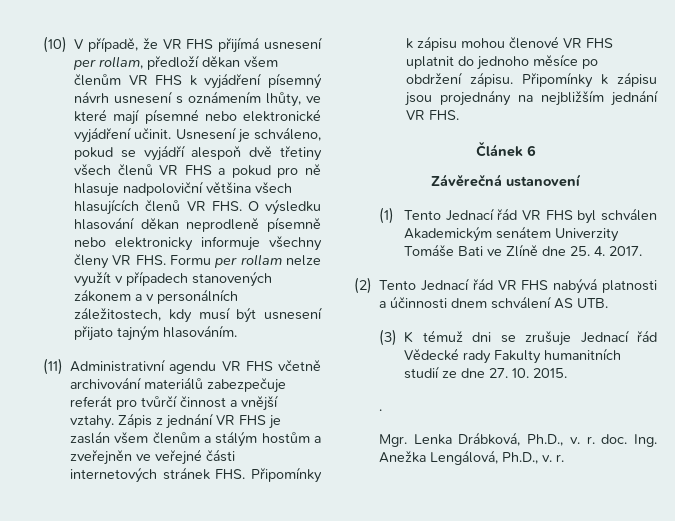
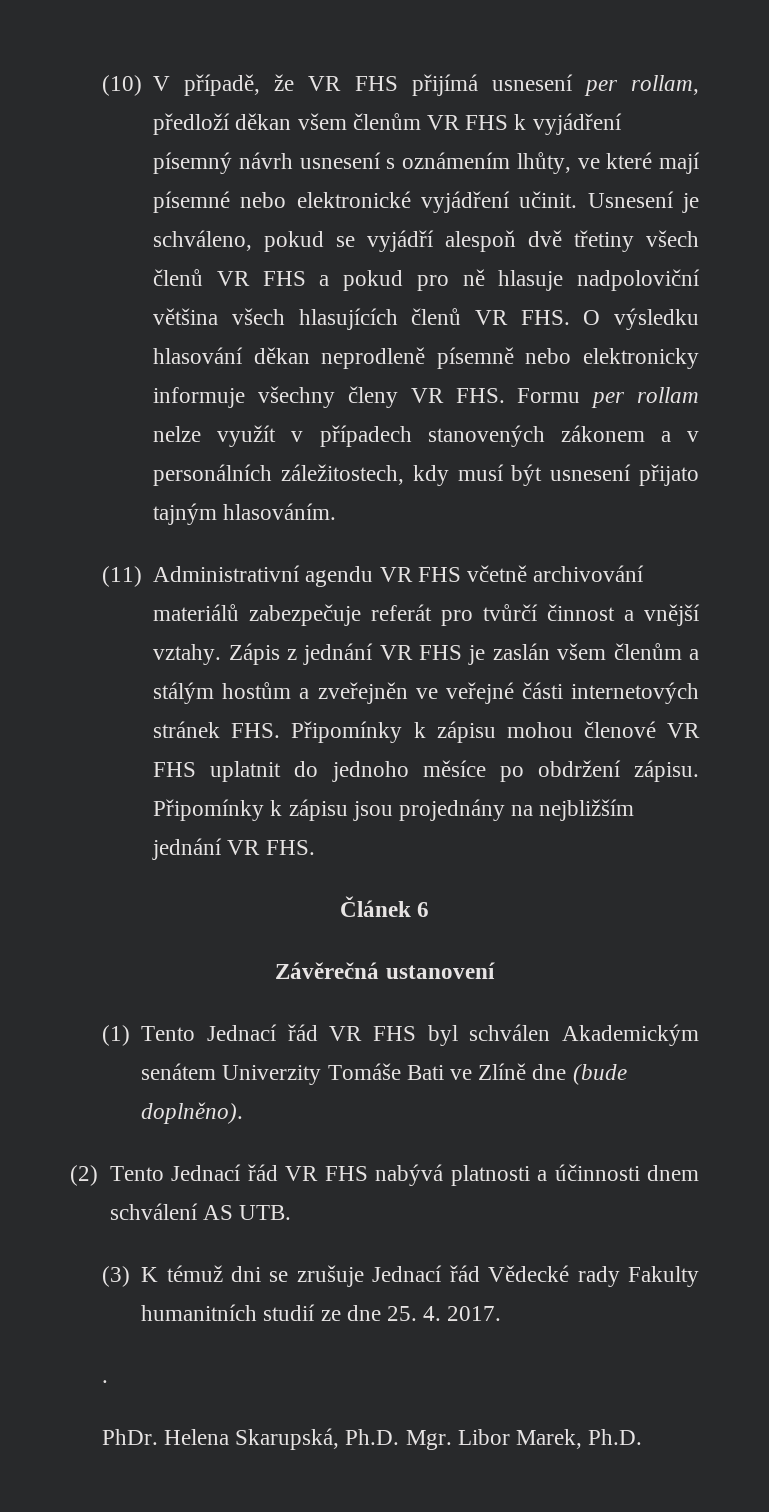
- (1) Tento Jednací řád VR FHS byl schválen Akademickým senátem Univerzity Tomáše Bati ve Zlíně dne 25. 4. 2017.
+ (1) Tento Jednací řád VR FHS byl schválen Akademickým senátem Univerzity Tomáše Bati ve Zlíně dne (bude doplněno).
- (3) K témuž dni se zrušuje Jednací řád Vědecké rady Fakulty humanitních studií ze dne 27. 10. 2015.
+ (3) K témuž dni se zrušuje Jednací řád Vědecké rady Fakulty humanitních studií ze dne 25. 4. 2017.
  .
- Mgr. Lenka Drábková, Ph.D., v. r. doc. Ing. Anežka Lengálová, Ph.D., v. r.
+ PhDr. Helena Skarupská, Ph.D. Mgr. Libor Marek, Ph.D.

